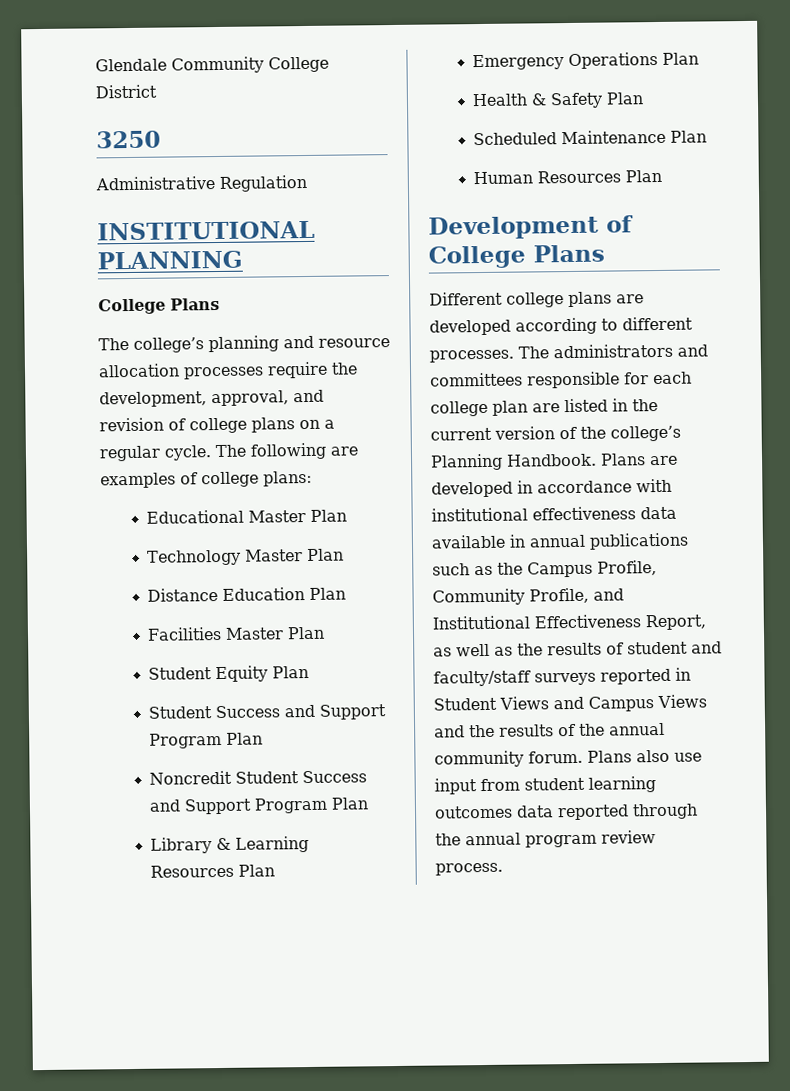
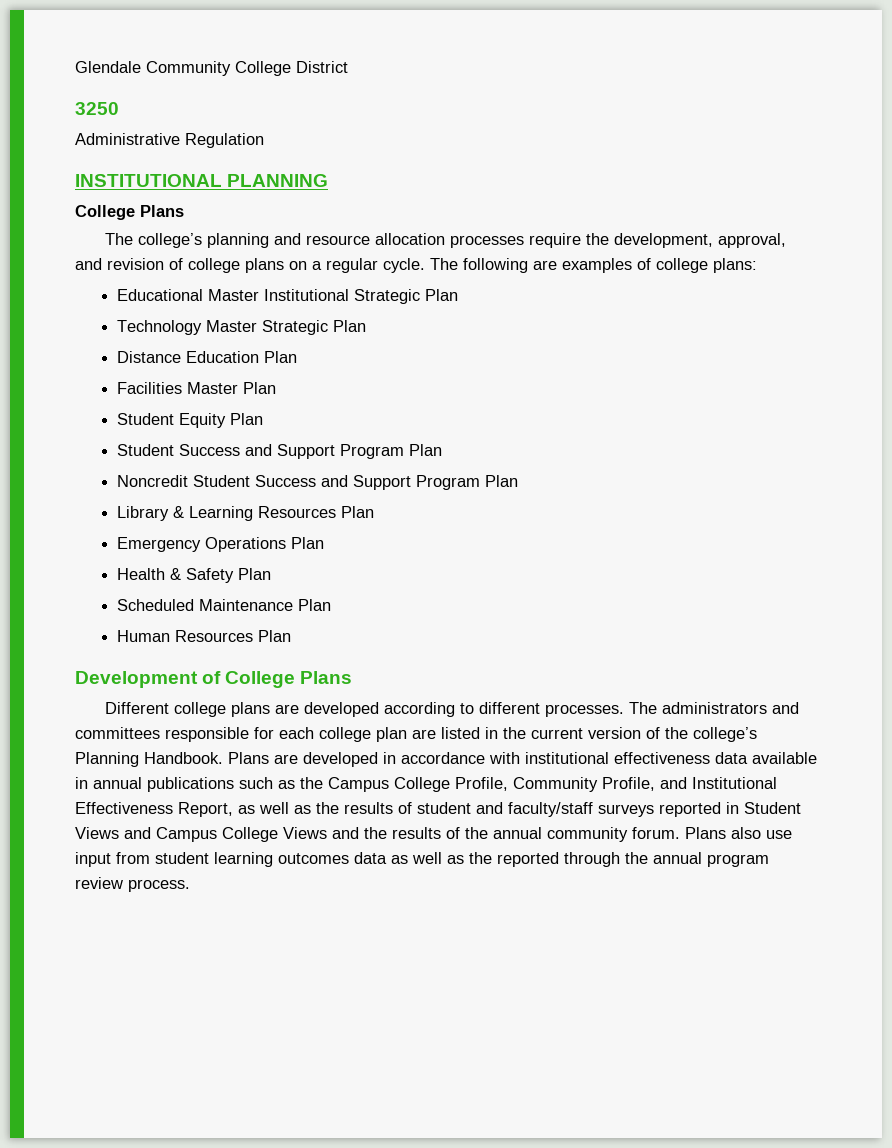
- Educational Master Plan
+ Educational Master Institutional Strategic Plan
- Technology Master Plan
+ Technology Master Strategic Plan
- Plans are developed in accordance with institutional effectiveness data available in annual publications such as the Campus Profile, Community Profile, and Institutional Effectiveness Report, as well as the results of student and faculty/staff surveys reported in Student Views and Campus Views and the results of the annual community forum.
+ Plans are developed in accordance with institutional effectiveness data available in annual publications such as the Campus College Profile, Community Profile, and Institutional Effectiveness Report, as well as the results of student and faculty/staff surveys reported in Student Views and Campus College Views and the results of the annual community forum.
- Plans also use input from student learning outcomes data reported through the annual program review process.
+ Plans also use input from student learning outcomes data as well as the reported through the annual program review process.

